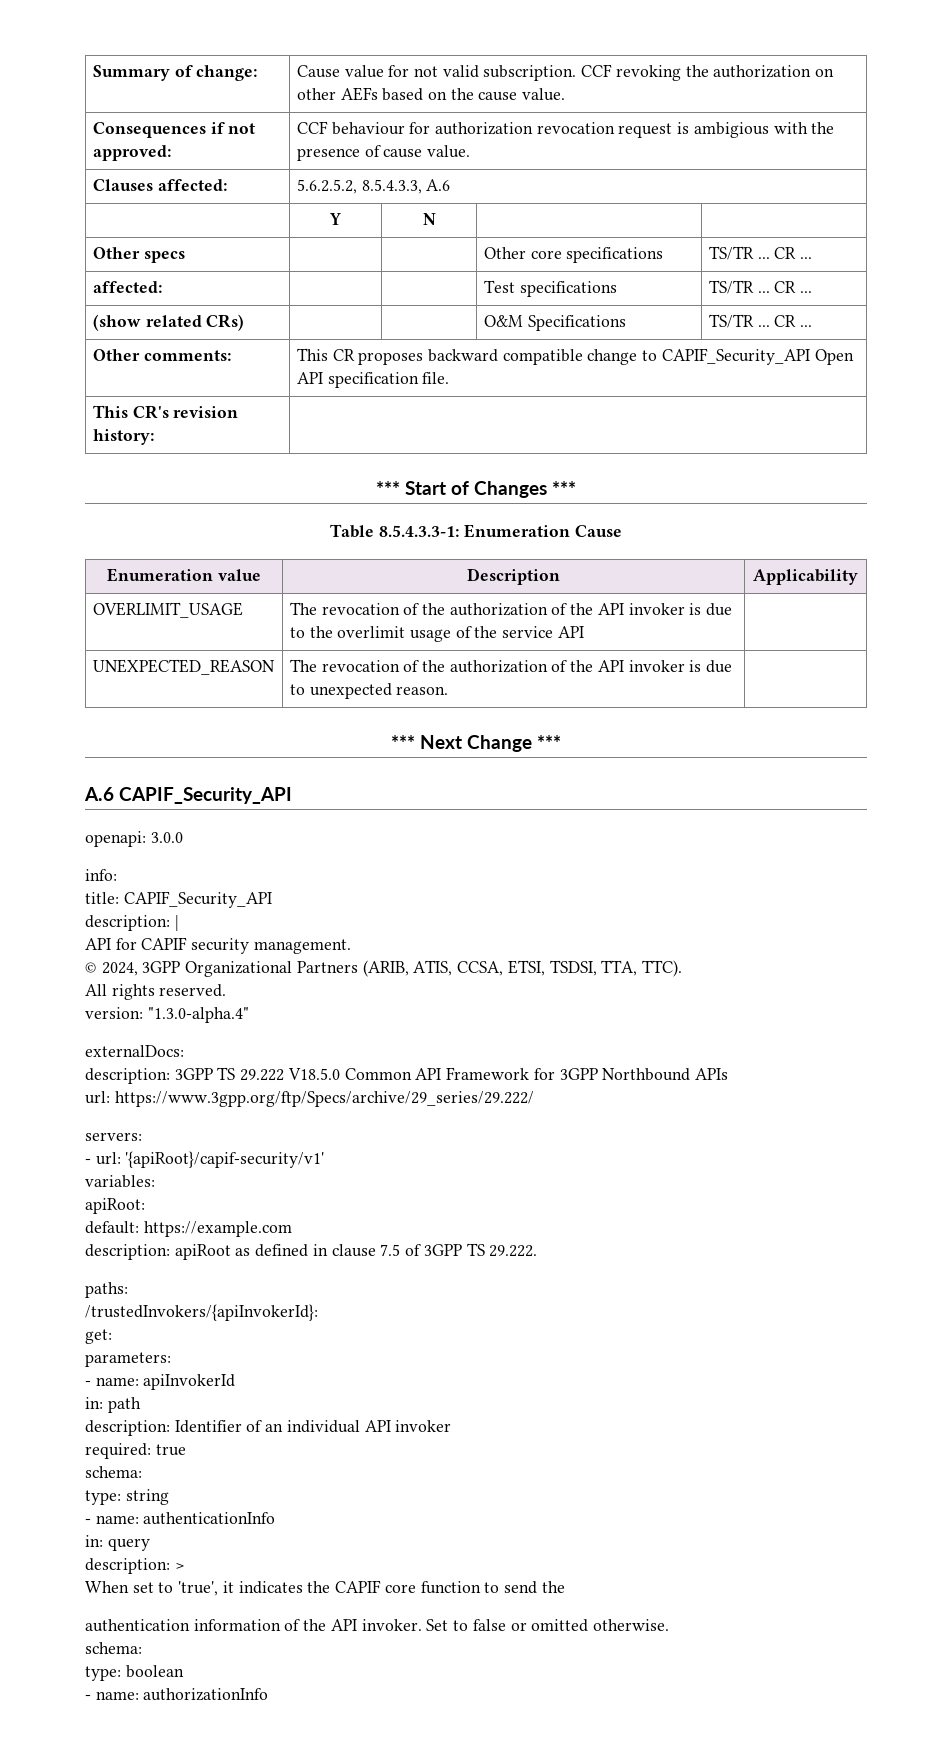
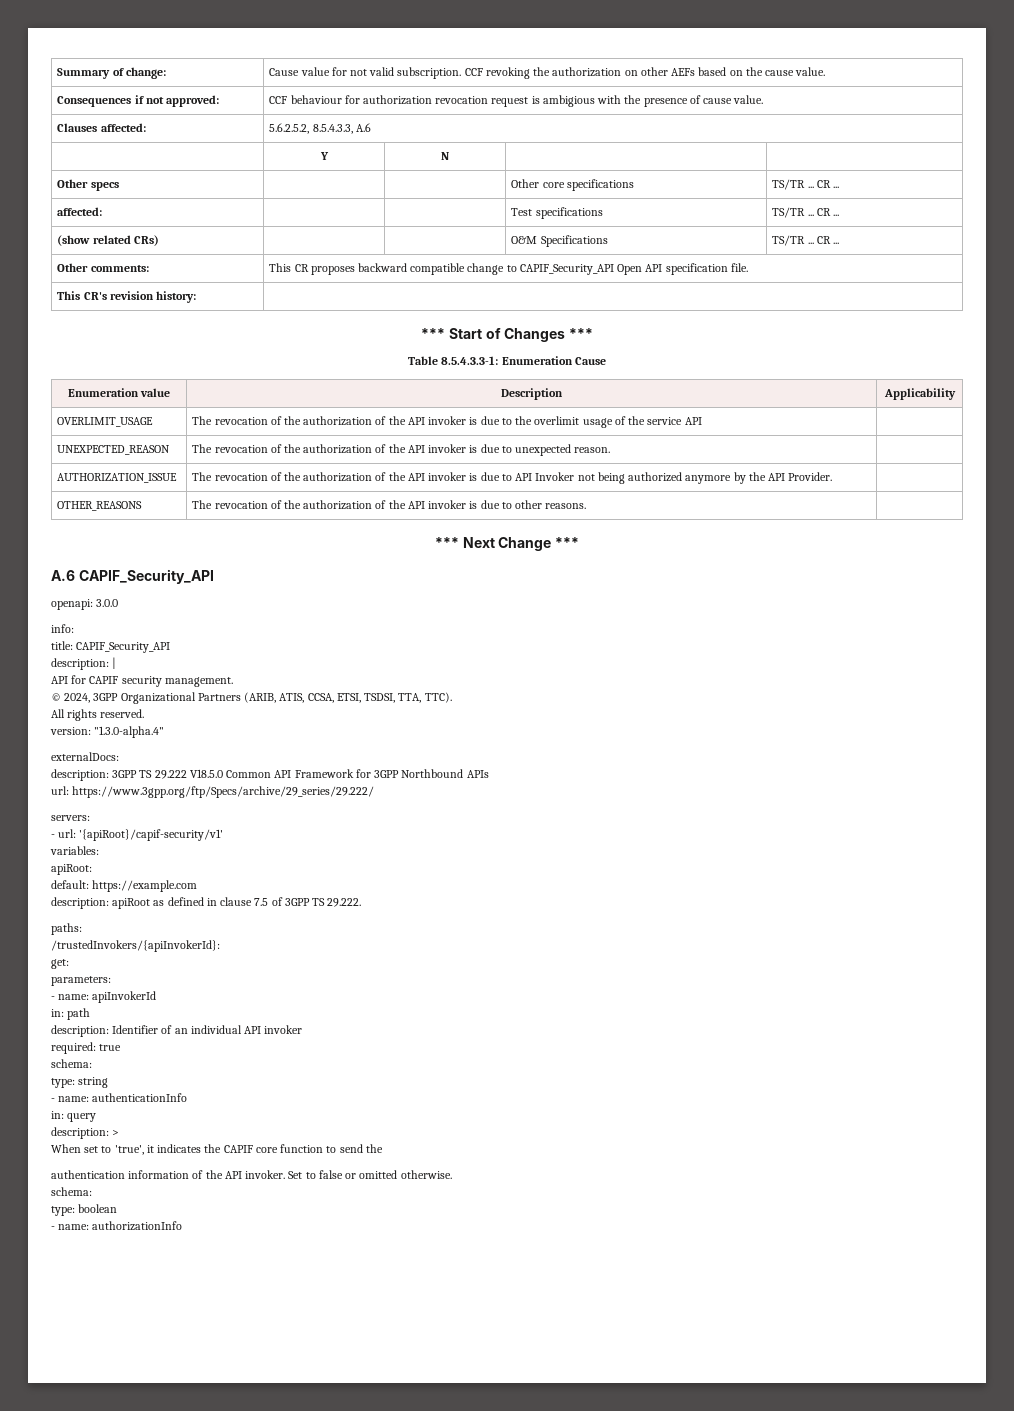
+ AUTHORIZATION_ISSUE | The revocation of the authorization of the API invoker is due to API Invoker not being authorized anymore by the API Provider. |
+ OTHER_REASONS | The revocation of the authorization of the API invoker is due to other reasons. |

